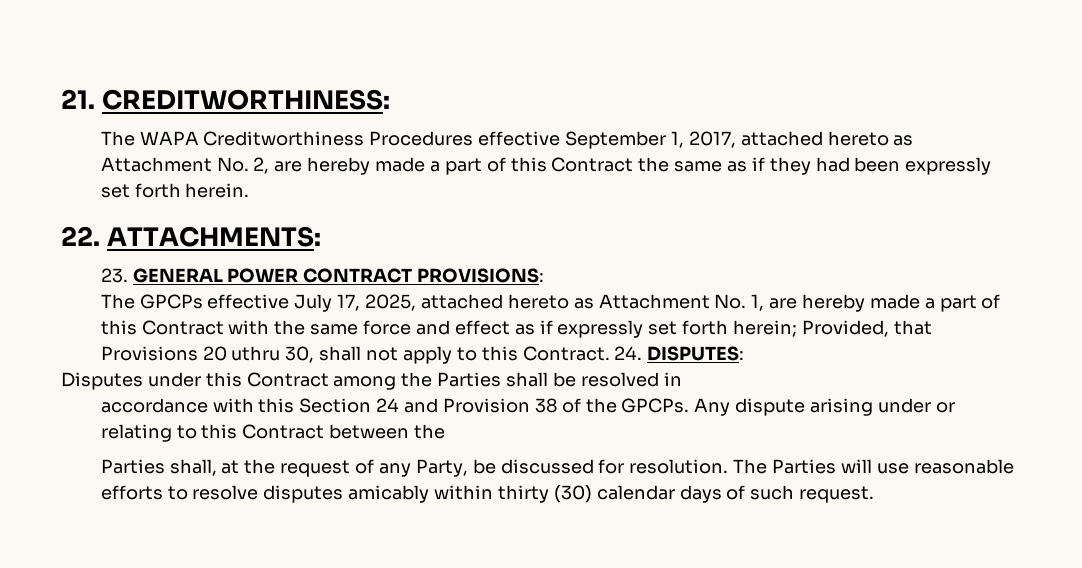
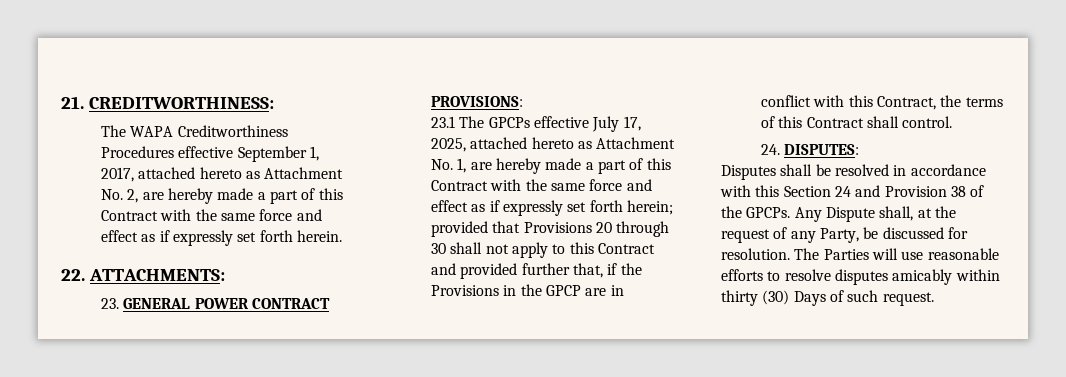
- The WAPA Creditworthiness Procedures effective September 1, 2017, attached hereto as Attachment No. 2, are hereby made a part of this Contract the same as if they had been expressly set forth herein.
+ The WAPA Creditworthiness Procedures effective September 1, 2017, attached hereto as Attachment No. 2, are hereby made a part of this Contract with the same force and effect as if expressly set forth herein.
- The GPCPs effective July 17, 2025, attached hereto as Attachment No. 1, are hereby made a part of this Contract with the same force and effect as if expressly set forth herein; Provided, that Provisions 20 uthru 30, shall not apply to this Contract. 24. DISPUTES:
- Disputes under this Contract among the Parties shall be resolved in
- accordance with this Section 24 and Provision 38 of the GPCPs.
+ 23.1 The GPCPs effective July 17, 2025, attached hereto as Attachment No. 1, are hereby made a part of this Contract with the same force and effect as if expressly set forth herein; provided that Provisions 20 through 30 shall not apply to this Contract and provided further that, if the Provisions in the GPCP are in conflict with this Contract, the terms of this Contract shall control.
+ 24. DISPUTES:
+ Disputes shall be resolved in accordance with this Section 24 and Provision 38 of the GPCPs.
- Any dispute arising under or relating to this Contract between the
- Parties shall, at the request of any Party, be discussed for resolution.
+ Any Dispute shall, at the request of any Party, be discussed for resolution.
- The Parties will use reasonable efforts to resolve disputes amicably within thirty (30) calendar days of such request.
+ The Parties will use reasonable efforts to resolve disputes amicably within thirty (30) Days of such request.

